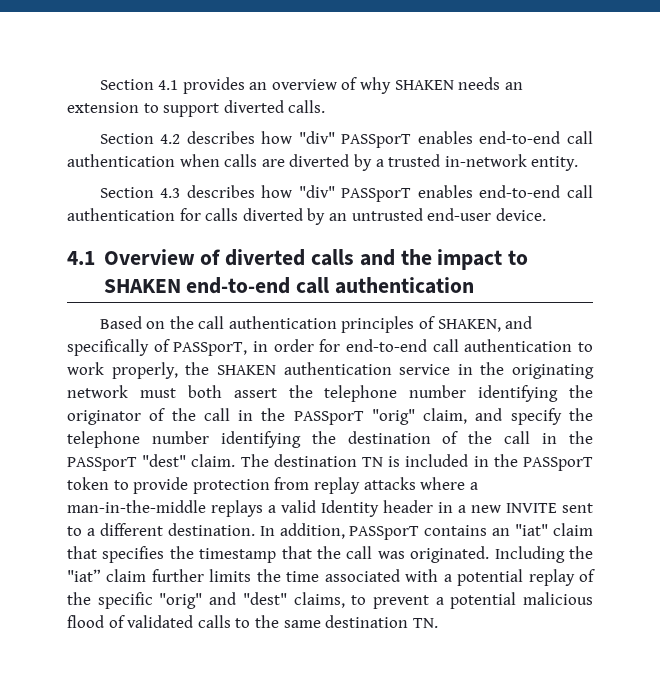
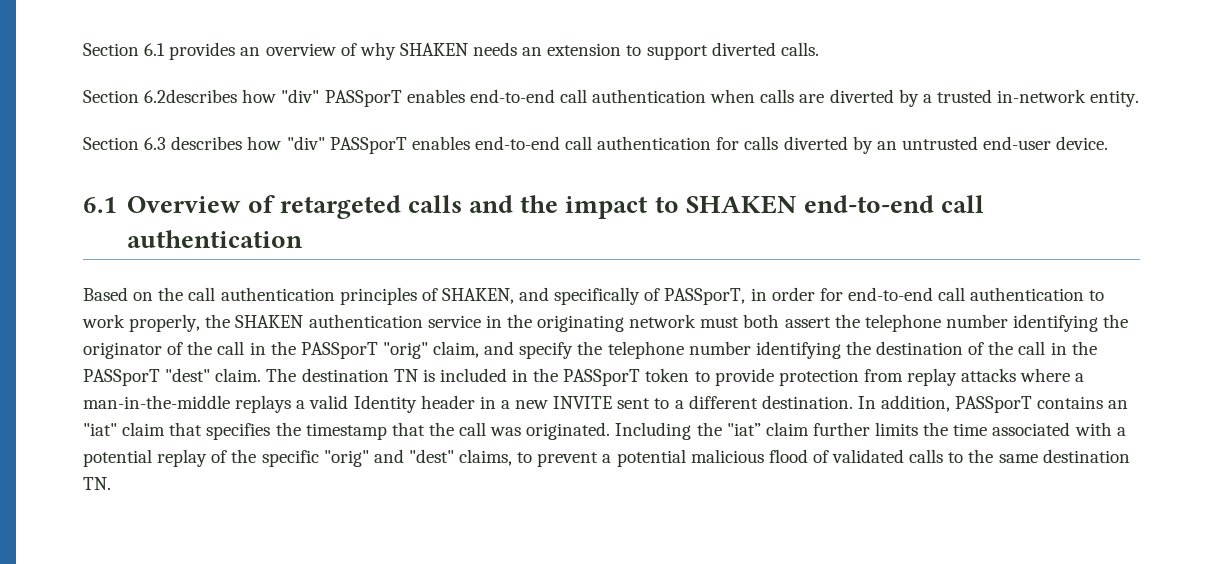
- Section 4.1 provides an overview of why SHAKEN needs an extension to support diverted calls.
+ Section 6.1 provides an overview of why SHAKEN needs an extension to support diverted calls.
- Section 4.2 describes how "div" PASSporT enables end-to-end call authentication when calls are diverted by a trusted in-network entity.
+ Section 6.2describes how "div" PASSporT enables end-to-end call authentication when calls are diverted by a trusted in-network entity.
- Section 4.3 describes how "div" PASSporT enables end-to-end call authentication for calls diverted by an untrusted end-user device.
+ Section 6.3 describes how "div" PASSporT enables end-to-end call authentication for calls diverted by an untrusted end-user device.
- 4.1 Overview of diverted calls and the impact to SHAKEN end-to-end call authentication
+ 6.1 Overview of retargeted calls and the impact to SHAKEN end-to-end call authentication

